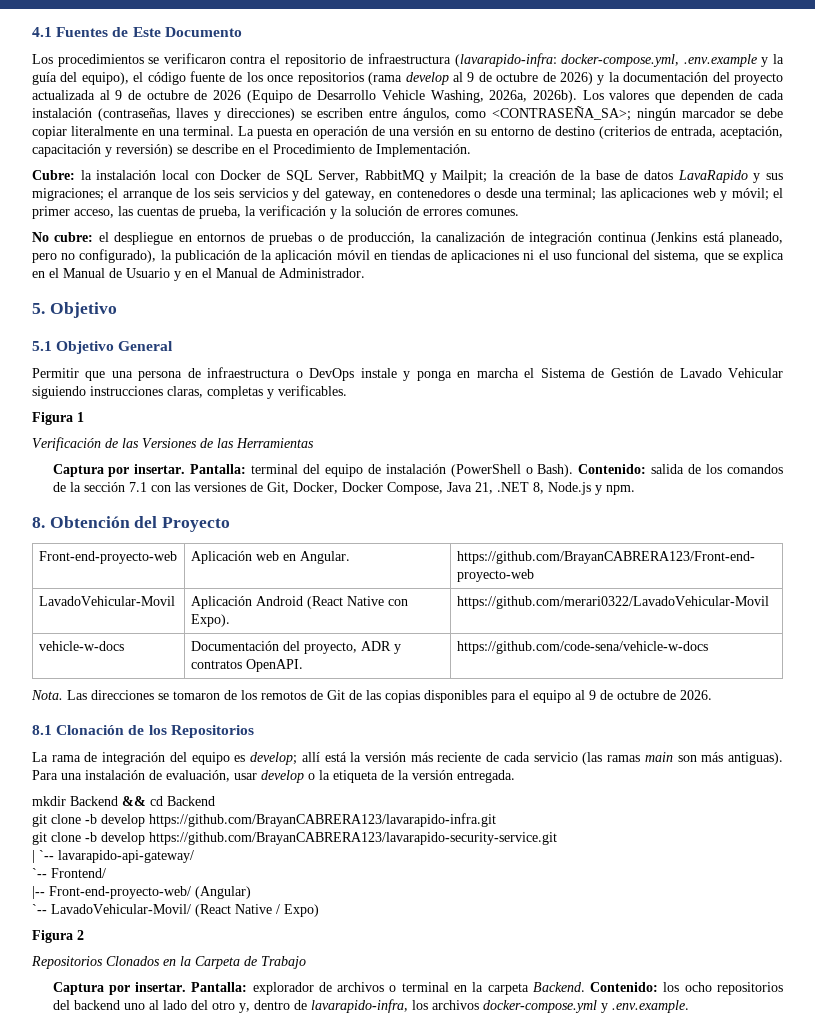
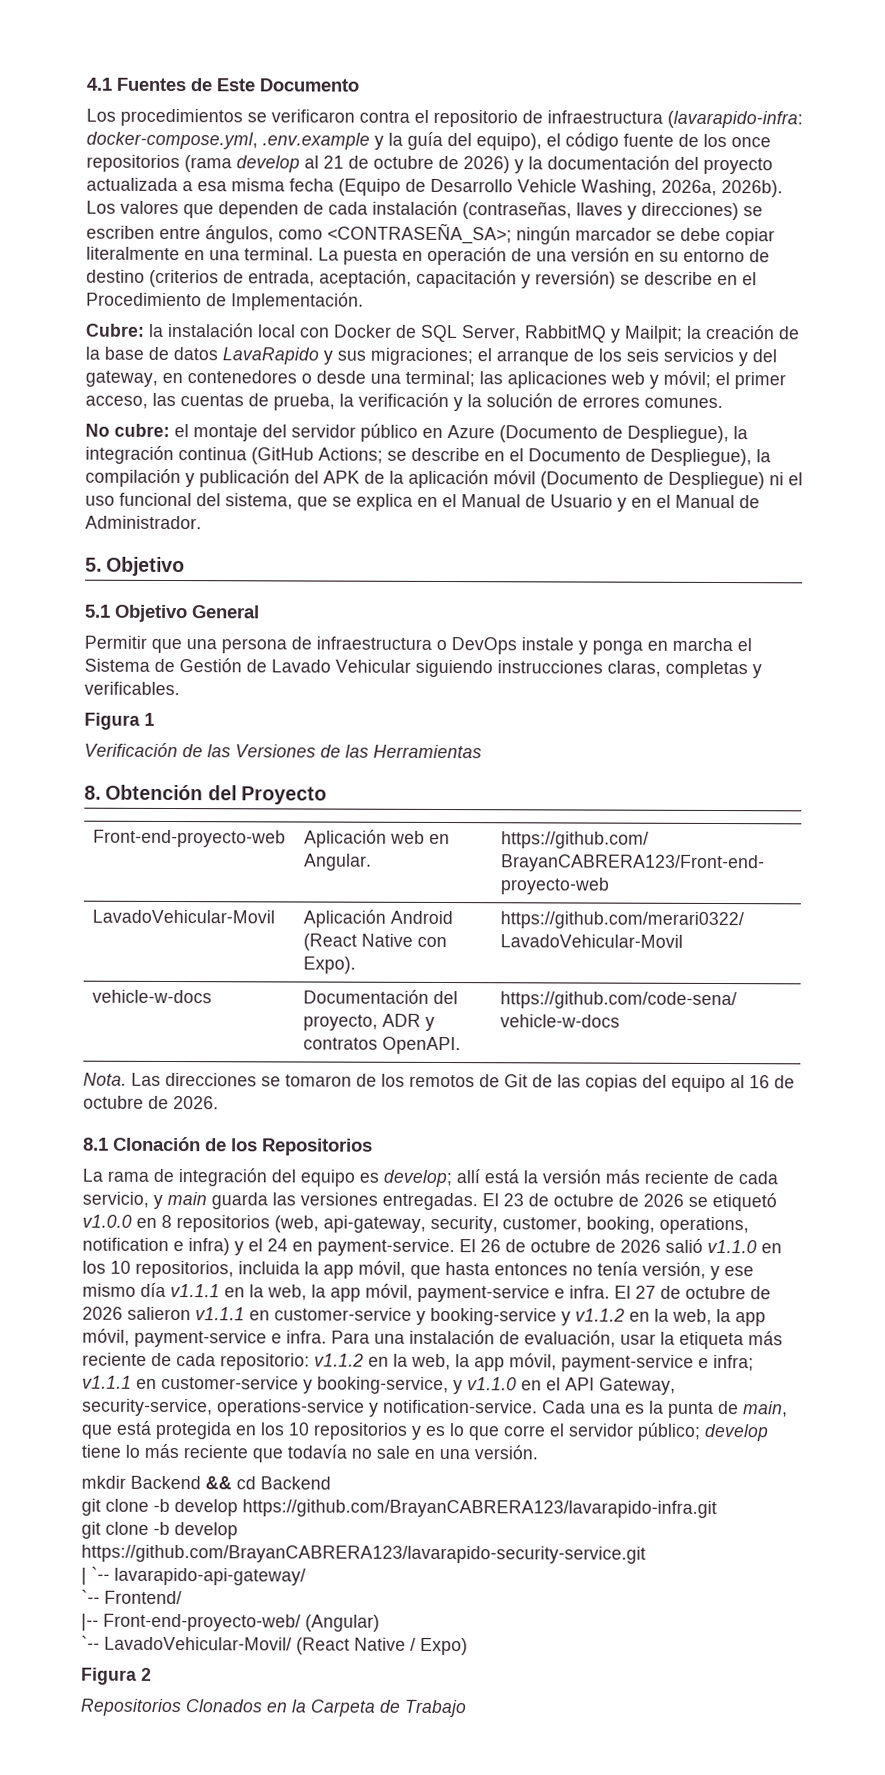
- Los procedimientos se verificaron contra el repositorio de infraestructura (lavarapido-infra: docker-compose.yml, .env.example y la guía del equipo), el código fuente de los once repositorios (rama develop al 9 de octubre de 2026) y la documentación del proyecto actualizada al 9 de octubre de 2026 (Equipo de Desarrollo Vehicle Washing, 2026a, 2026b).
+ Los procedimientos se verificaron contra el repositorio de infraestructura (lavarapido-infra: docker-compose.yml, .env.example y la guía del equipo), el código fuente de los once repositorios (rama develop al 21 de octubre de 2026) y la documentación del proyecto actualizada a esa misma fecha (Equipo de Desarrollo Vehicle Washing, 2026a, 2026b).
- No cubre: el despliegue en entornos de pruebas o de producción, la canalización de integración continua (Jenkins está planeado, pero no configurado), la publicación de la aplicación móvil en tiendas de aplicaciones ni el uso funcional del sistema, que se explica en el Manual de Usuario y en el Manual de Administrador.
+ No cubre: el montaje del servidor público en Azure (Documento de Despliegue), la integración continua (GitHub Actions; se describe en el Documento de Despliegue), la compilación y publicación del APK de la aplicación móvil (Documento de Despliegue) ni el uso funcional del sistema, que se explica en el Manual de Usuario y en el Manual de Administrador.
- Captura por insertar. Pantalla: terminal del equipo de instalación (PowerShell o Bash). Contenido: salida de los comandos de la sección 7.1 con las versiones de Git, Docker, Docker Compose, Java 21, .NET 8, Node.js y npm.
- Las direcciones se tomaron de los remotos de Git de las copias disponibles para el equipo al 9 de octubre de 2026.
+ Las direcciones se tomaron de los remotos de Git de las copias del equipo al 16 de octubre de 2026.
- La rama de integración del equipo es develop; allí está la versión más reciente de cada servicio (las ramas main son más antiguas).
+ La rama de integración del equipo es develop; allí está la versión más reciente de cada servicio, y main guarda las versiones entregadas. El 23 de octubre de 2026 se etiquetó v1.0.0 en 8 repositorios (web, api-gateway, security, customer, booking, operations, notification e infra) y el 24 en payment-service. El 26 de octubre de 2026 salió v1.1.0 en los 10 repositorios, incluida la app móvil, que hasta entonces no tenía versión, y ese mismo día v1.1.1 en la web, la app móvil, payment-service e infra. El 27 de octubre de 2026 salieron v1.1.1 en customer-service y booking-service y v1.1.2 en la web, la app móvil, payment-service e infra.
- Para una instalación de evaluación, usar develop o la etiqueta de la versión entregada.
+ Para una instalación de evaluación, usar la etiqueta más reciente de cada repositorio: v1.1.2 en la web, la app móvil, payment-service e infra; v1.1.1 en customer-service y booking-service, y v1.1.0 en el API Gateway, security-service, operations-service y notification-service. Cada una es la punta de main, que está protegida en los 10 repositorios y es lo que corre el servidor público; develop tiene lo más reciente que todavía no sale en una versión.
- Captura por insertar. Pantalla: explorador de archivos o terminal en la carpeta Backend. Contenido: los ocho repositorios del backend uno al lado del otro y, dentro de lavarapido-infra, los archivos docker-compose.yml y .env.example.

